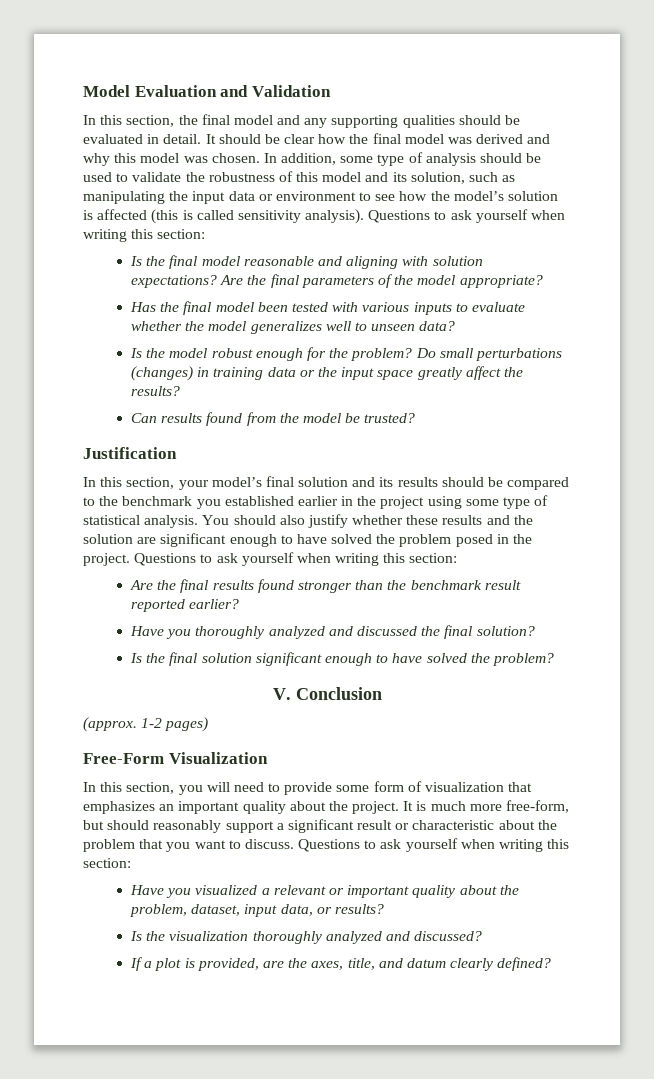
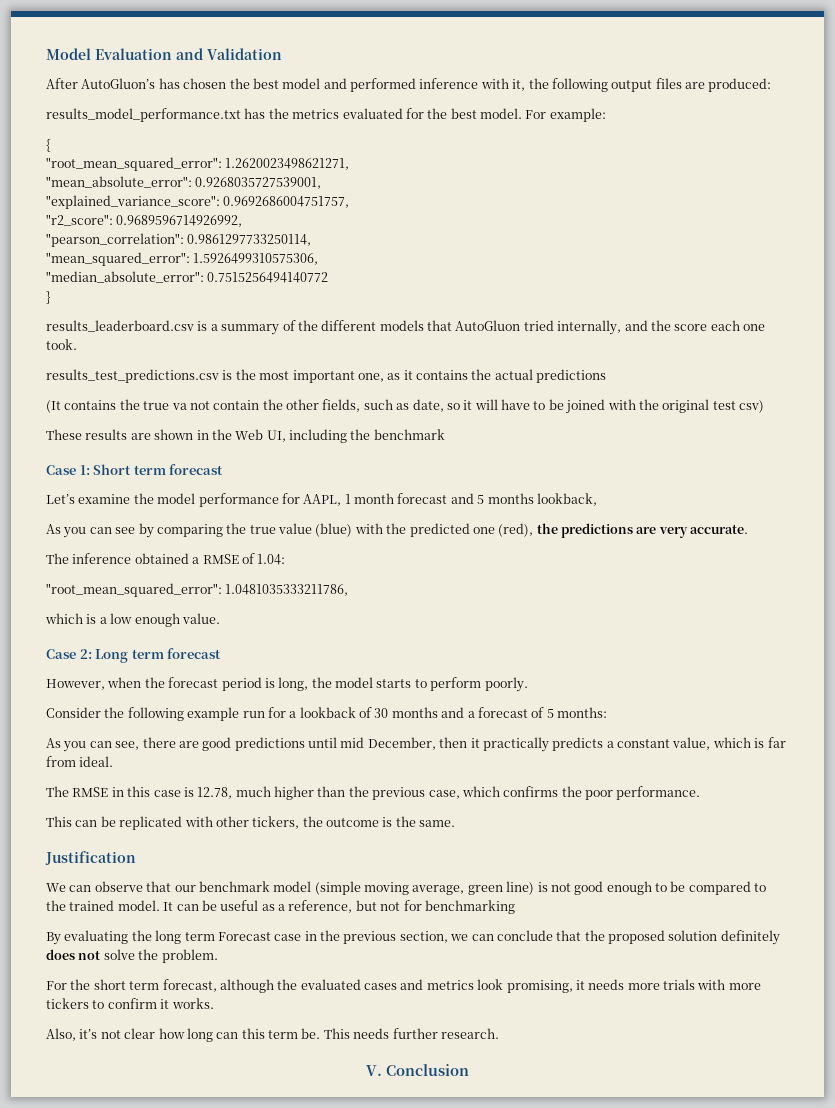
- In this section, the final model and any supporting qualities should be evaluated in detail. It should be clear how the final model was derived and why this model was chosen. In addition, some type of analysis should be used to validate the robustness of this model and its solution, such as manipulating the input data or environment to see how the model’s solution is affected (this is called sensitivity analysis). Questions to ask yourself when writing this section:
- Is the final model reasonable and aligning with solution expectations? Are the final parameters of the model appropriate?
- Has the final model been tested with various inputs to evaluate whether the model generalizes well to unseen data?
- Is the model robust enough for the problem? Do small perturbations (changes) in training data or the input space greatly affect the results?
- Can results found from the model be trusted?
+ After AutoGluon’s has chosen the best model and performed inference with it, the following output files are produced:
+ results_model_performance.txt has the metrics evaluated for the best model. For example:
+ {
+ "root_mean_squared_error": 1.2620023498621271,
+ "mean_absolute_error": 0.9268035727539001,
+ "explained_variance_score": 0.9692686004751757,
+ "r2_score": 0.9689596714926992,
+ "pearson_correlation": 0.9861297733250114,
+ "mean_squared_error": 1.5926499310575306,
+ "median_absolute_error": 0.7515256494140772
+ }
+ results_leaderboard.csv is a summary of the different models that AutoGluon tried internally, and the score each one took.
+ results_test_predictions.csv is the most important one, as it contains the actual predictions
+ (It contains the true va not contain the other fields, such as date, so it will have to be joined with the original test csv)
+ These results are shown in the Web UI, including the benchmark
+ Case 1: Short term forecast
+ Let’s examine the model performance for AAPL, 1 month forecast and 5 months lookback,
+ As you can see by comparing the true value (blue) with the predicted one (red), the predictions are very accurate.
+ The inference obtained a RMSE of 1.04:
+ "root_mean_squared_error": 1.0481035333211786,
+ which is a low enough value.
+ Case 2: Long term forecast
+ However, when the forecast period is long, the model starts to perform poorly.
+ Consider the following example run for a lookback of 30 months and a forecast of 5 months:
+ As you can see, there are good predictions until mid December, then it practically predicts a constant value, which is far from ideal.
+ The RMSE in this case is 12.78, much higher than the previous case, which confirms the poor performance.
+ This can be replicated with other tickers, the outcome is the same.
  Justification
- In this section, your model’s final solution and its results should be compared to the benchmark you established earlier in the project using some type of statistical analysis. You should also justify whether these results and the solution are significant enough to have solved the problem posed in the project. Questions to ask yourself when writing this section:
- Are the final results found stronger than the benchmark result reported earlier?
- Have you thoroughly analyzed and discussed the final solution?
- Is the final solution significant enough to have solved the problem?
+ We can observe that our benchmark model (simple moving average, green line) is not good enough to be compared to the trained model. It can be useful as a reference, but not for benchmarking
+ By evaluating the long term Forecast case in the previous section, we can conclude that the proposed solution definitely does not solve the problem.
+ For the short term forecast, although the evaluated cases and metrics look promising, it needs more trials with more tickers to confirm it works.
+ Also, it’s not clear how long can this term be. This needs further research.
  V. Conclusion
- (approx. 1-2 pages)
- Free-Form Visualization
- In this section, you will need to provide some form of visualization that emphasizes an important quality about the project. It is much more free-form, but should reasonably support a significant result or characteristic about the problem that you want to discuss. Questions to ask yourself when writing this section:
- Have you visualized a relevant or important quality about the problem, dataset, input data, or results?
- Is the visualization thoroughly analyzed and discussed?
- If a plot is provided, are the axes, title, and datum clearly defined?

